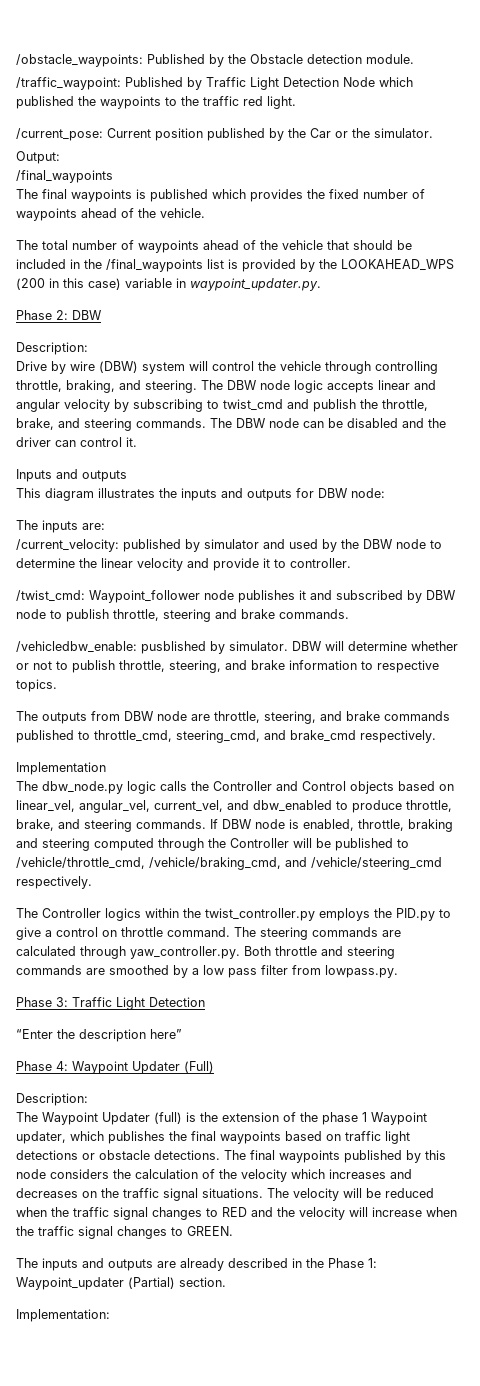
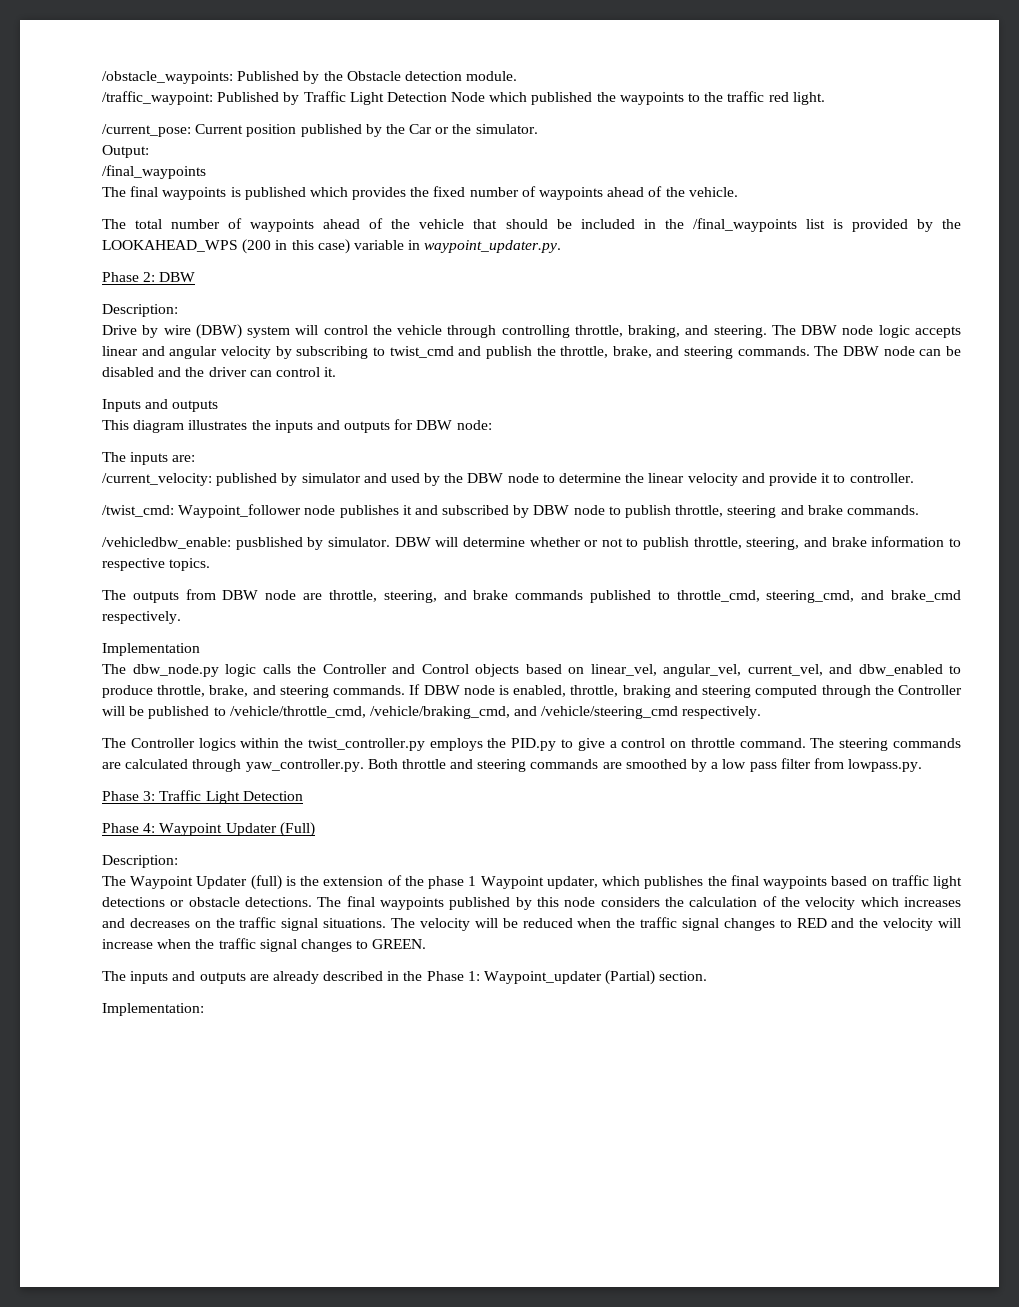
- “Enter the description here”

